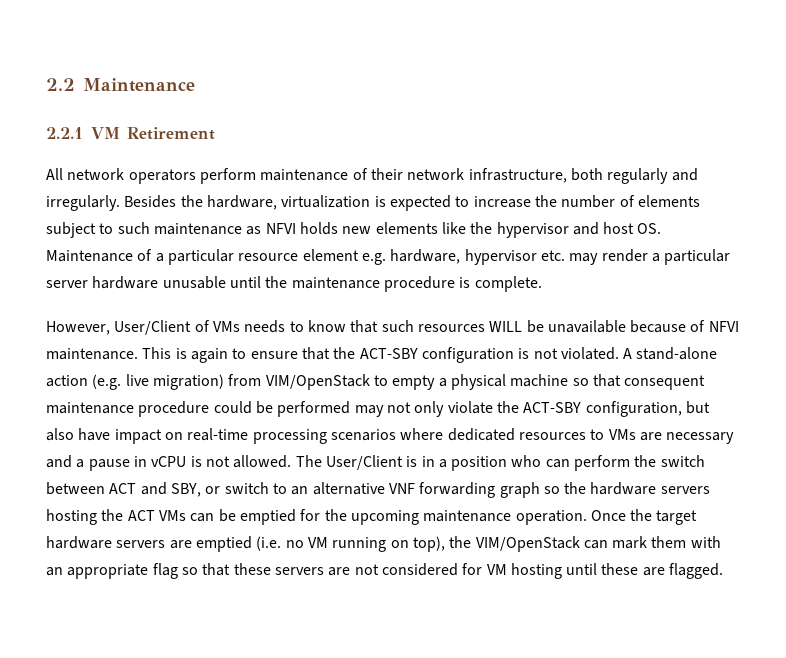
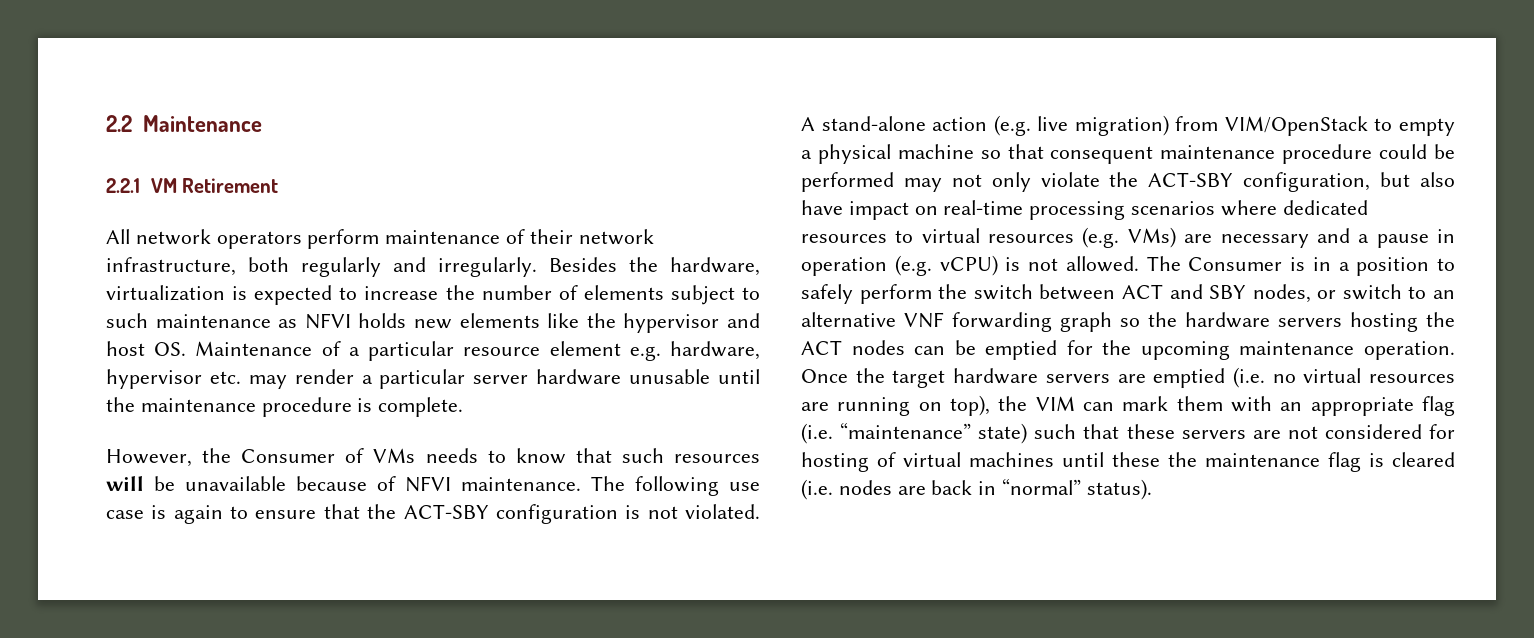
- However, User/Client of VMs needs to know that such resources WILL be unavailable because of NFVI maintenance.
+ However, the Consumer of VMs needs to know that such resources will be unavailable because of NFVI maintenance.
- This is again to ensure that the ACT-SBY configuration is not violated.
+ The following use case is again to ensure that the ACT-SBY configuration is not violated.
- A stand-alone action (e.g. live migration) from VIM/OpenStack to empty a physical machine so that consequent maintenance procedure could be performed may not only violate the ACT-SBY configuration, but also have impact on real-time processing scenarios where dedicated resources to VMs are necessary and a pause in vCPU is not allowed.
+ A stand-alone action (e.g. live migration) from VIM/OpenStack to empty a physical machine so that consequent maintenance procedure could be performed may not only violate the ACT-SBY configuration, but also have impact on real-time processing scenarios where dedicated resources to virtual resources (e.g. VMs) are necessary and a pause in operation (e.g. vCPU) is not allowed.
- The User/Client is in a position who can perform the switch between ACT and SBY, or switch to an alternative VNF forwarding graph so the hardware servers hosting the ACT VMs can be emptied for the upcoming maintenance operation.
+ The Consumer is in a position to safely perform the switch between ACT and SBY nodes, or switch to an alternative VNF forwarding graph so the hardware servers hosting the ACT nodes can be emptied for the upcoming maintenance operation.
- Once the target hardware servers are emptied (i.e. no VM running on top), the VIM/OpenStack can mark them with an appropriate flag so that these servers are not considered for VM hosting until these are flagged.
+ Once the target hardware servers are emptied (i.e. no virtual resources are running on top), the VIM can mark them with an appropriate flag (i.e. “maintenance” state) such that these servers are not considered for hosting of virtual machines until these the maintenance flag is cleared (i.e. nodes are back in “normal” status).

